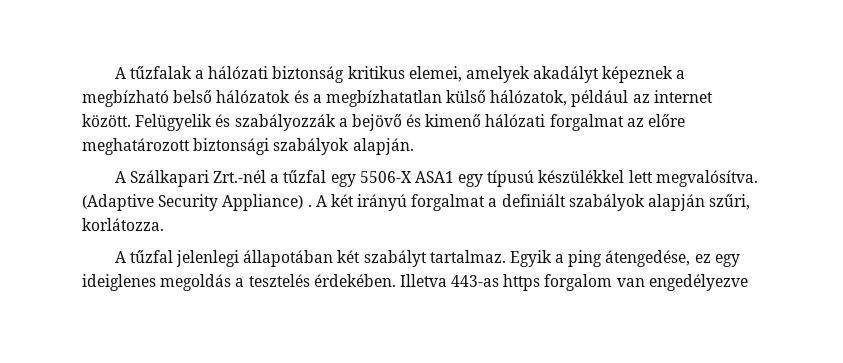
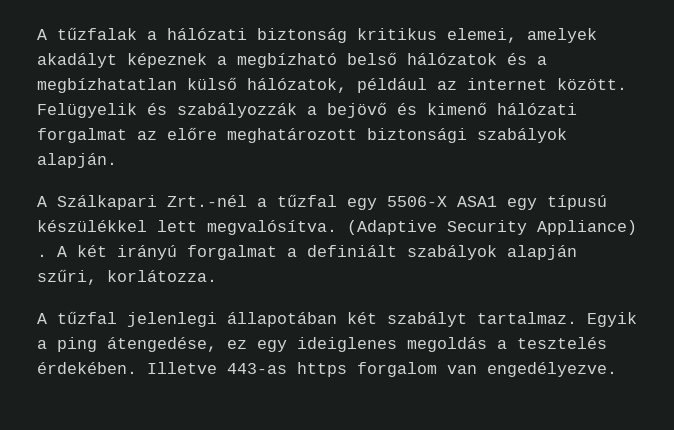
- Illetva 443-as https forgalom van engedélyezve
+ Illetve 443-as https forgalom van engedélyezve.

